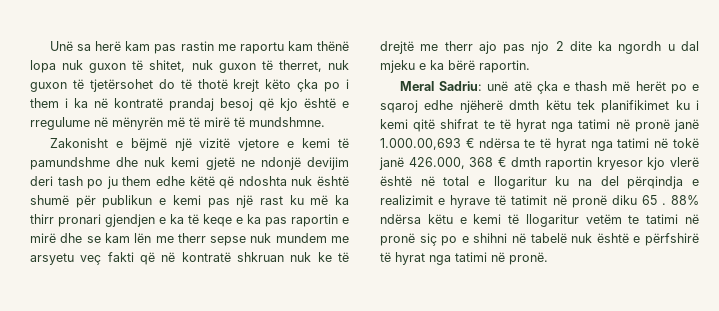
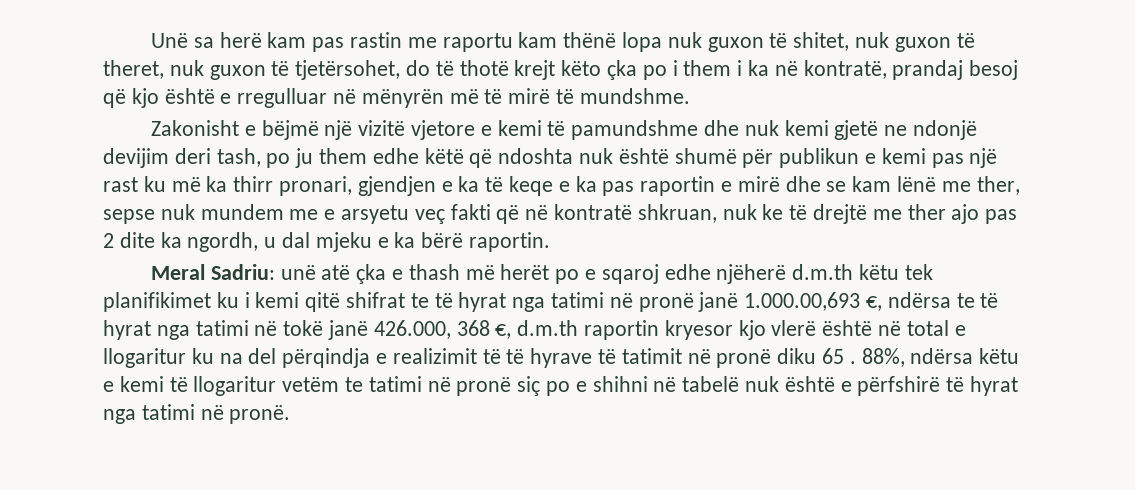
- Unë sa herë kam pas rastin me raportu kam thënë lopa nuk guxon të shitet, nuk guxon të therret, nuk guxon të tjetërsohet do të thotë krejt këto çka po i them i ka në kontratë prandaj besoj që kjo është e rregulume në mënyrën më të mirë të mundshmne.
+ Unë sa herë kam pas rastin me raportu kam thënë lopa nuk guxon të shitet, nuk guxon të theret, nuk guxon të tjetërsohet, do të thotë krejt këto çka po i them i ka në kontratë, prandaj besoj që kjo është e rregulluar në mënyrën më të mirë të mundshme.
- Zakonisht e bëjmë një vizitë vjetore e kemi të pamundshme dhe nuk kemi gjetë ne ndonjë devijim deri tash po ju them edhe këtë që ndoshta nuk është shumë për publikun e kemi pas një rast ku më ka thirr pronari gjendjen e ka të keqe e ka pas raportin e mirë dhe se kam lën me therr sepse nuk mundem me arsyetu veç fakti që në kontratë shkruan nuk ke të drejtë me therr ajo pas njo 2 dite ka ngordh u dal mjeku e ka bërë raportin.
+ Zakonisht e bëjmë një vizitë vjetore e kemi të pamundshme dhe nuk kemi gjetë ne ndonjë devijim deri tash, po ju them edhe këtë që ndoshta nuk është shumë për publikun e kemi pas një rast ku më ka thirr pronari, gjendjen e ka të keqe e ka pas raportin e mirë dhe se kam lënë me ther, sepse nuk mundem me e arsyetu veç fakti që në kontratë shkruan, nuk ke të drejtë me ther ajo pas 2 dite ka ngordh, u dal mjeku e ka bërë raportin.
- unë atë çka e thash më herët po e sqaroj edhe njëherë dmth këtu tek planifikimet ku i kemi qitë shifrat te të hyrat nga tatimi në pronë janë 1.000.00,693 € ndërsa te të hyrat nga tatimi në tokë janë 426.000, 368 € dmth raportin kryesor kjo vlerë është në total e llogaritur ku na del përqindja e realizimit e hyrave të tatimit në pronë diku 65 .
+ unë atë çka e thash më herët po e sqaroj edhe njëherë d.m.th këtu tek planifikimet ku i kemi qitë shifrat te të hyrat nga tatimi në pronë janë 1.000.00,693 €, ndërsa te të hyrat nga tatimi në tokë janë 426.000, 368 €, d.m.th raportin kryesor kjo vlerë është në total e llogaritur ku na del përqindja e realizimit të të hyrave të tatimit në pronë diku 65 .
- 88% ndërsa këtu e kemi të llogaritur vetëm te tatimi në pronë siç po e shihni në tabelë nuk është e përfshirë të hyrat nga tatimi në pronë.
+ 88%, ndërsa këtu e kemi të llogaritur vetëm te tatimi në pronë siç po e shihni në tabelë nuk është e përfshirë të hyrat nga tatimi në pronë.

